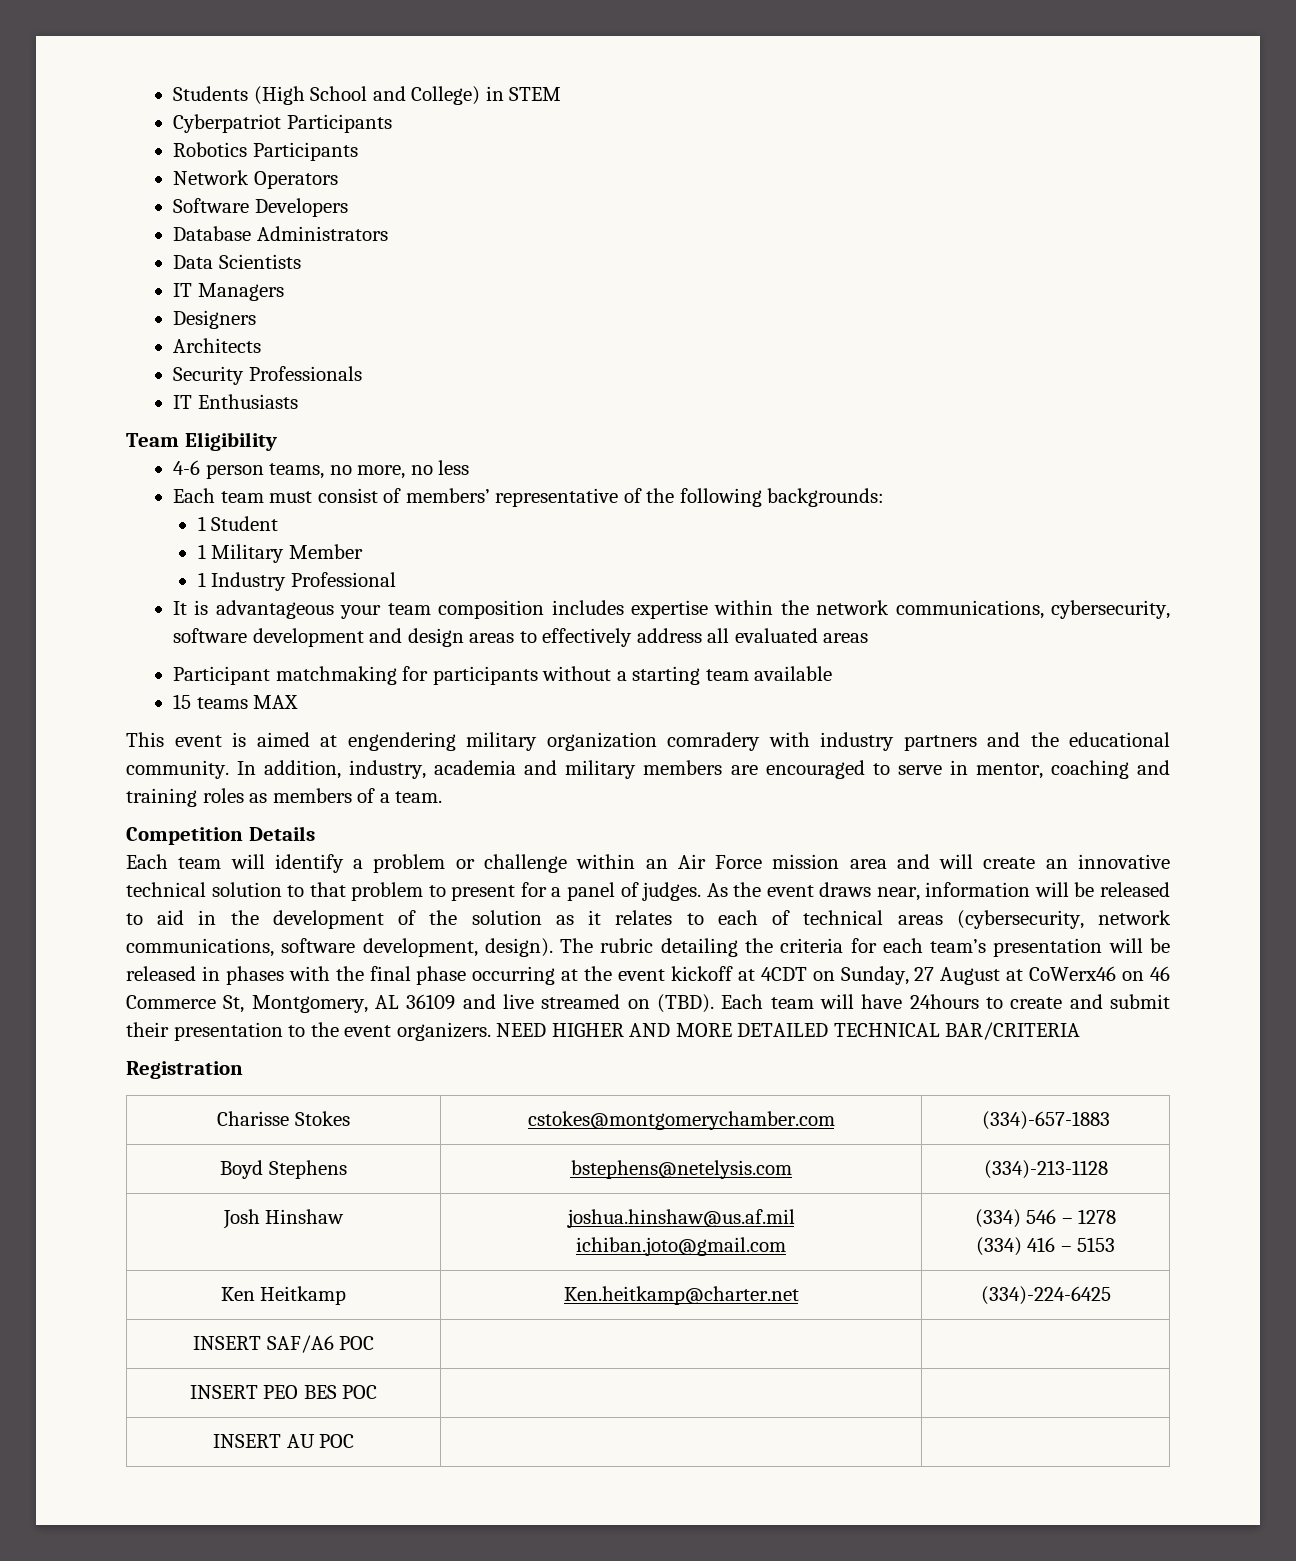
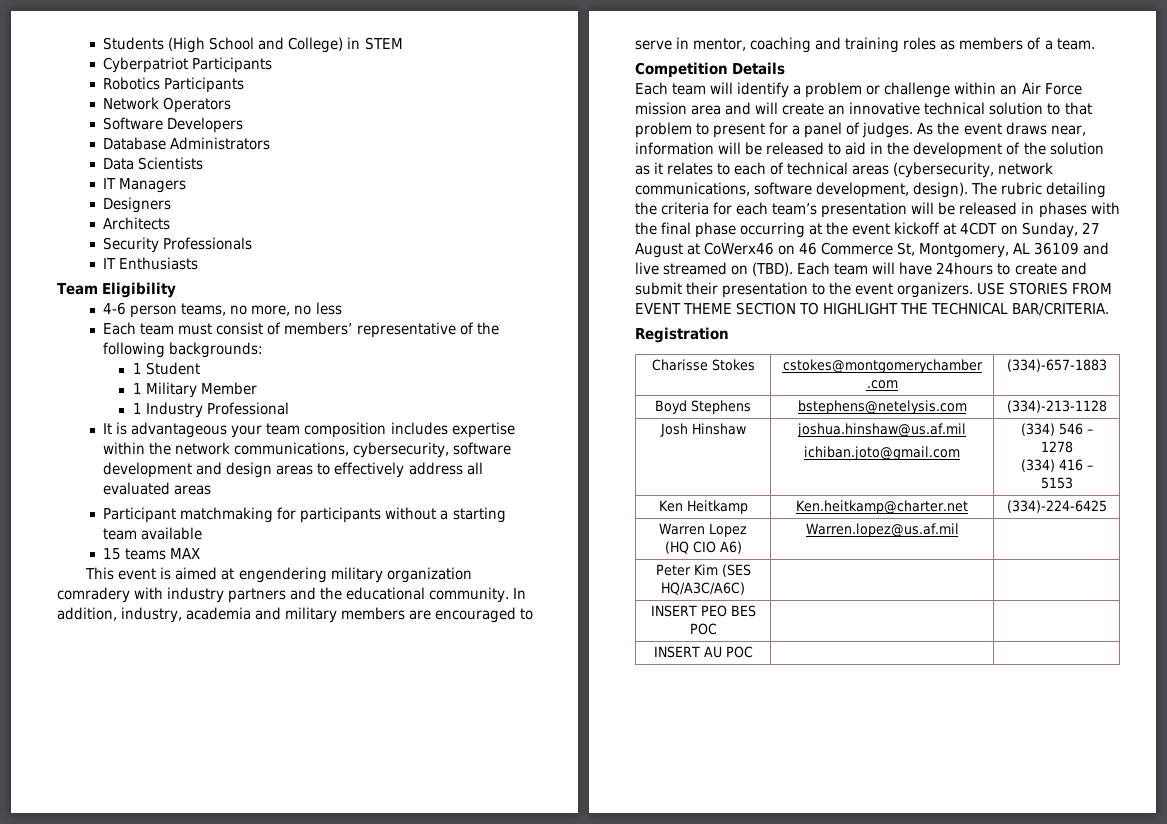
- NEED HIGHER AND MORE DETAILED TECHNICAL BAR/CRITERIA
+ USE STORIES FROM EVENT THEME SECTION TO HIGHLIGHT THE TECHNICAL BAR/CRITERIA.
- INSERT SAF/A6 POC | |
+ Warren Lopez (HQ CIO A6) | Warren.lopez@us.af.mil |
+ Peter Kim (SES HQ/A3C/A6C) | |

